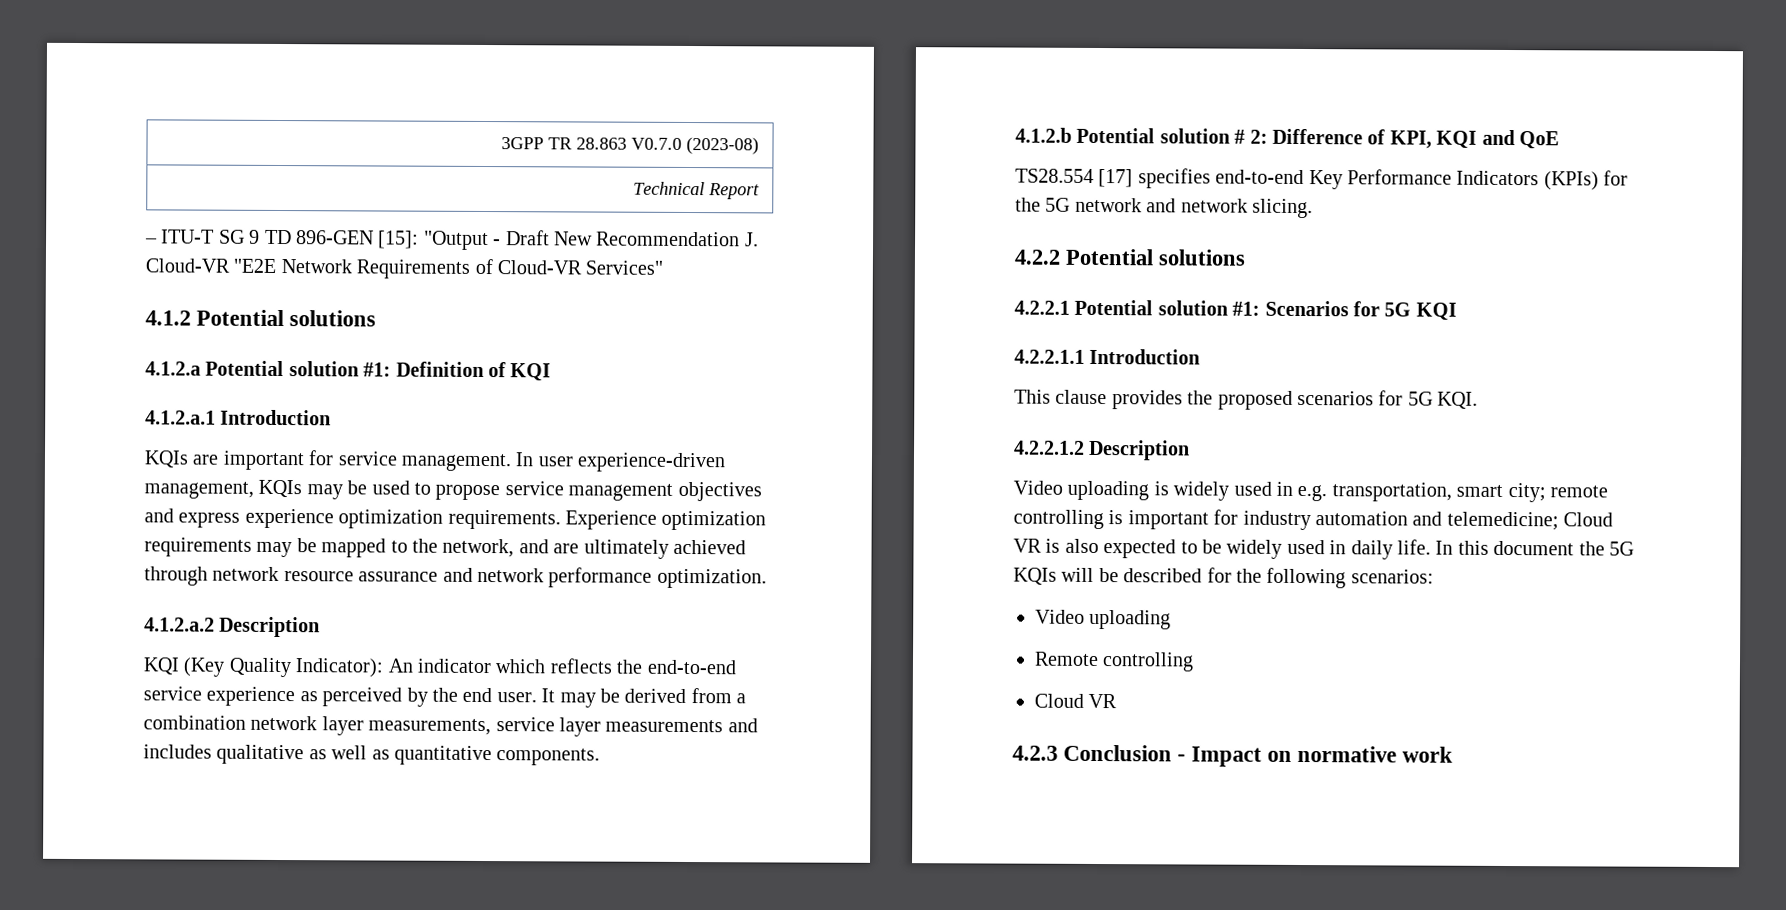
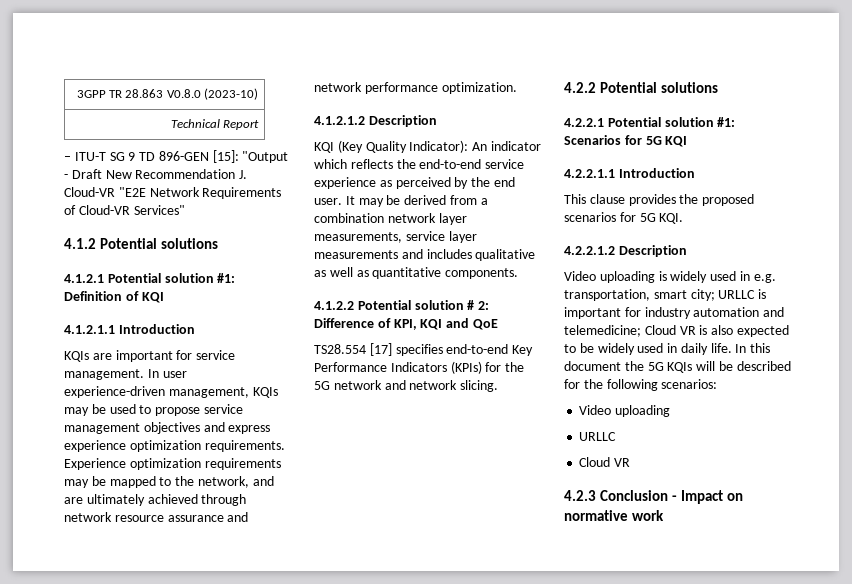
- 3GPP TR 28.863 V0.7.0 (2023-08)
+ 3GPP TR 28.863 V0.8.0 (2023-10)
- 4.1.2.a Potential solution #1: Definition of KQI
+ 4.1.2.1 Potential solution #1: Definition of KQI
- 4.1.2.a.1 Introduction
+ 4.1.2.1.1 Introduction
- 4.1.2.a.2 Description
+ 4.1.2.1.2 Description
- 4.1.2.b Potential solution # 2: Difference of KPI, KQI and QoE
+ 4.1.2.2 Potential solution # 2: Difference of KPI, KQI and QoE
- Video uploading is widely used in e.g. transportation, smart city; remote controlling is important for industry automation and telemedicine; Cloud VR is also expected to be widely used in daily life.
+ Video uploading is widely used in e.g. transportation, smart city; URLLC is important for industry automation and telemedicine; Cloud VR is also expected to be widely used in daily life.
  In this document the 5G KQIs will be described for the following scenarios:
  Video uploading
- Remote controlling
+ URLLC

